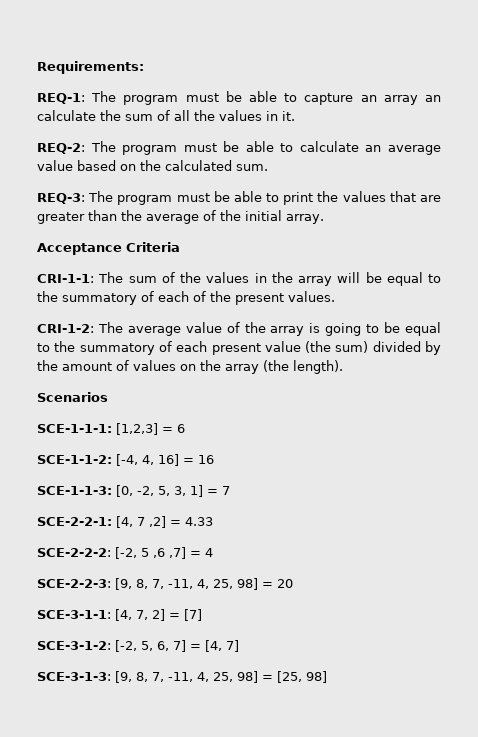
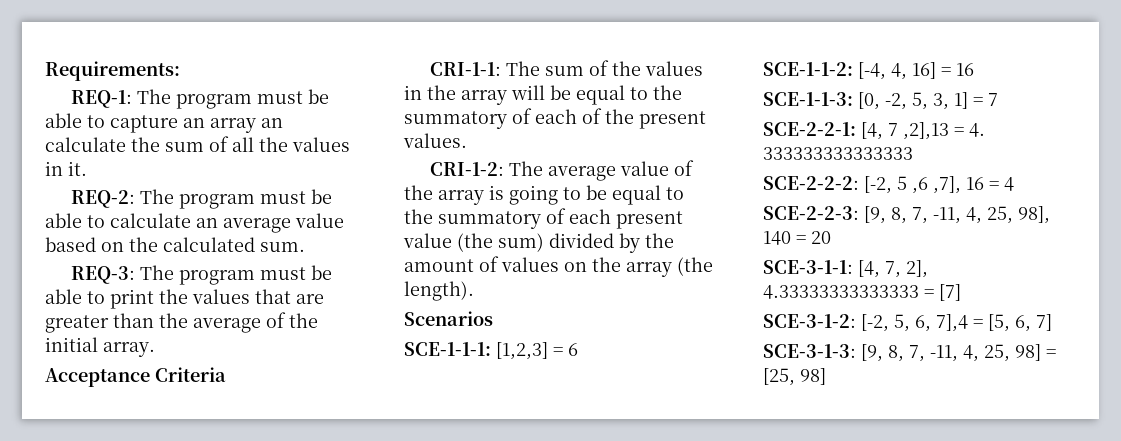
- SCE-2-2-1: [4, 7 ,2] = 4.33
+ SCE-2-2-1: [4, 7 ,2],13 = 4. 333333333333333
- SCE-2-2-2: [-2, 5 ,6 ,7] = 4
+ SCE-2-2-2: [-2, 5 ,6 ,7], 16 = 4
- SCE-2-2-3: [9, 8, 7, -11, 4, 25, 98] = 20
+ SCE-2-2-3: [9, 8, 7, -11, 4, 25, 98], 140 = 20
- SCE-3-1-1: [4, 7, 2] = [7]
+ SCE-3-1-1: [4, 7, 2], 4.33333333333333 = [7]
- SCE-3-1-2: [-2, 5, 6, 7] = [4, 7]
+ SCE-3-1-2: [-2, 5, 6, 7],4 = [5, 6, 7]

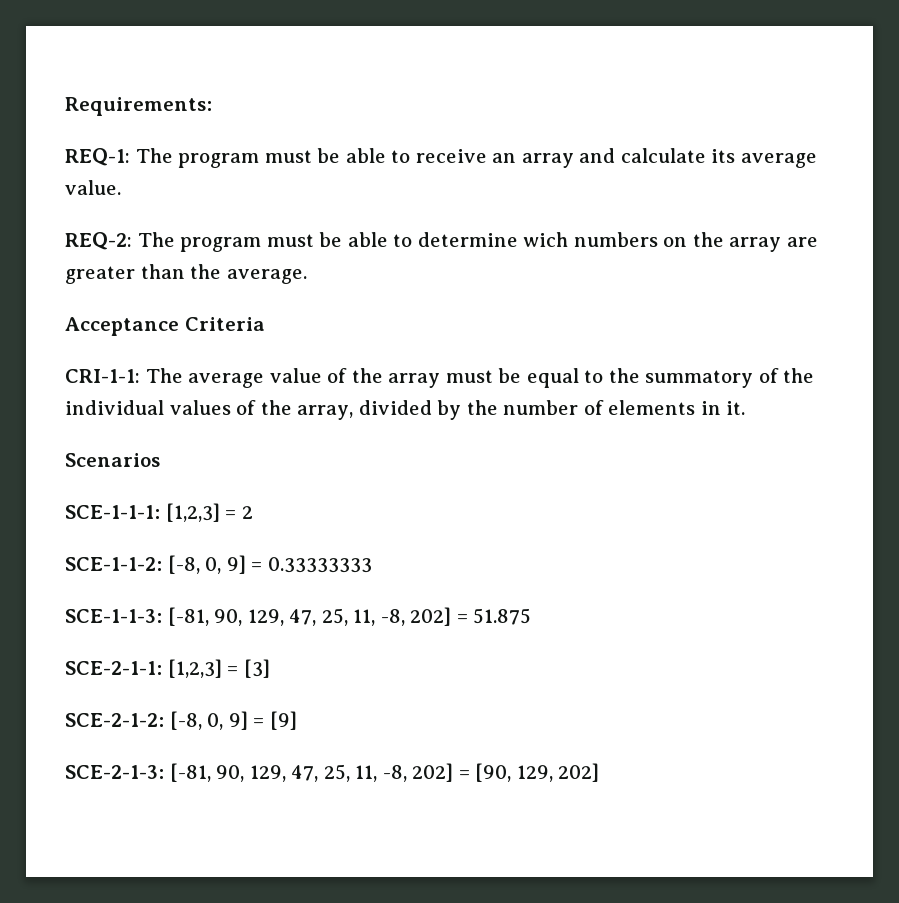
- REQ-1: The program must be able to capture an array an calculate the sum of all the values in it.
+ REQ-1: The program must be able to receive an array and calculate its average value.
- REQ-2: The program must be able to calculate an average value based on the calculated sum.
- REQ-3: The program must be able to print the values that are greater than the average of the initial array.
+ REQ-2: The program must be able to determine wich numbers on the array are greater than the average.
  Acceptance Criteria
- CRI-1-1: The sum of the values in the array will be equal to the summatory of each of the present values.
- CRI-1-2: The average value of the array is going to be equal to the summatory of each present value (the sum) divided by the amount of values on the array (the length).
+ CRI-1-1: The average value of the array must be equal to the summatory of the individual values of the array, divided by the number of elements in it.
- SCE-1-1-1: [1,2,3] = 6
+ SCE-1-1-1: [1,2,3] = 2
- SCE-1-1-2: [-4, 4, 16] = 16
- SCE-1-1-3: [0, -2, 5, 3, 1] = 7
- SCE-2-2-1: [4, 7 ,2],13 = 4. 333333333333333
- SCE-2-2-2: [-2, 5 ,6 ,7], 16 = 4
- SCE-2-2-3: [9, 8, 7, -11, 4, 25, 98], 140 = 20
- SCE-3-1-1: [4, 7, 2], 4.33333333333333 = [7]
- SCE-3-1-2: [-2, 5, 6, 7],4 = [5, 6, 7]
- SCE-3-1-3: [9, 8, 7, -11, 4, 25, 98] = [25, 98]
+ SCE-1-1-2: [-8, 0, 9] = 0.33333333
+ SCE-1-1-3: [-81, 90, 129, 47, 25, 11, -8, 202] = 51.875
+ SCE-2-1-1: [1,2,3] = [3]
+ SCE-2-1-2: [-8, 0, 9] = [9]
+ SCE-2-1-3: [-81, 90, 129, 47, 25, 11, -8, 202] = [90, 129, 202]

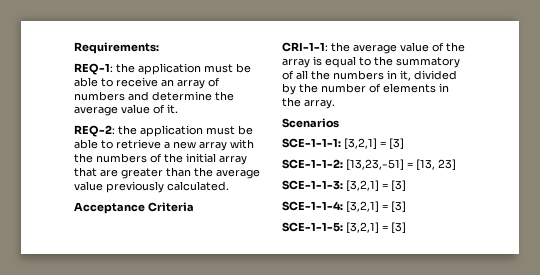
- REQ-1: The program must be able to receive an array and calculate its average value.
+ REQ-1: the application must be able to receive an array of numbers and determine the average value of it.
- REQ-2: The program must be able to determine wich numbers on the array are greater than the average.
+ REQ-2: the application must be able to retrieve a new array with the numbers of the initial array that are greater than the average value previously calculated.
- CRI-1-1: The average value of the array must be equal to the summatory of the individual values of the array, divided by the number of elements in it.
+ CRI-1-1: the average value of the array is equal to the summatory of all the numbers in it, divided by the number of elements in the array.
- SCE-1-1-1: [1,2,3] = 2
- SCE-1-1-2: [-8, 0, 9] = 0.33333333
- SCE-1-1-3: [-81, 90, 129, 47, 25, 11, -8, 202] = 51.875
- SCE-2-1-1: [1,2,3] = [3]
- SCE-2-1-2: [-8, 0, 9] = [9]
- SCE-2-1-3: [-81, 90, 129, 47, 25, 11, -8, 202] = [90, 129, 202]
+ SCE-1-1-1: [3,2,1] = [3]
+ SCE-1-1-2: [13,23,-51] = [13, 23]
+ SCE-1-1-3: [3,2,1] = [3]
+ SCE-1-1-4: [3,2,1] = [3]
+ SCE-1-1-5: [3,2,1] = [3]

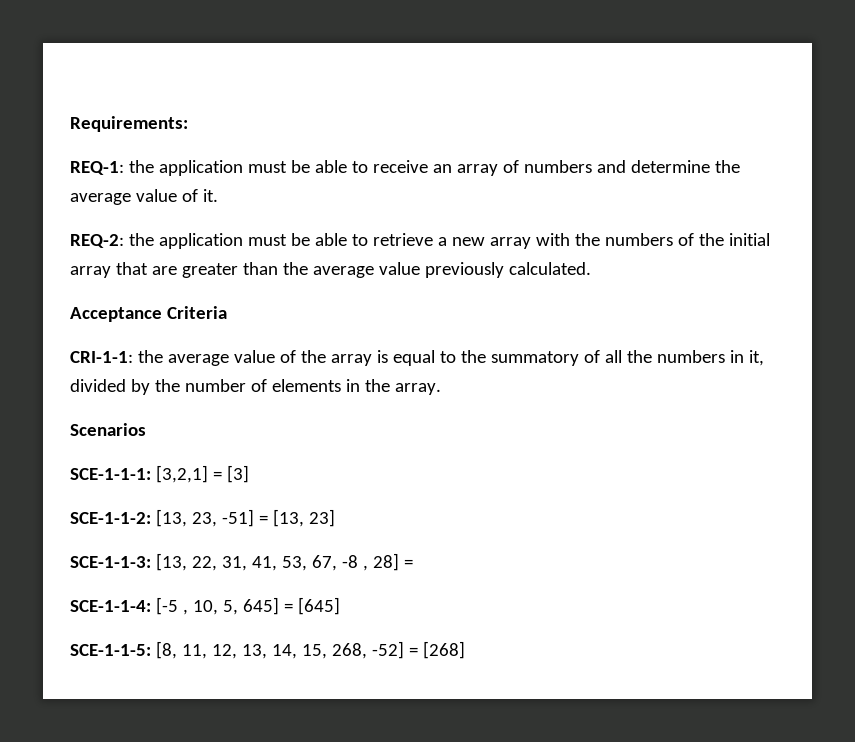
- SCE-1-1-2: [13,23,-51] = [13, 23]
+ SCE-1-1-2: [13, 23, -51] = [13, 23]
- SCE-1-1-3: [3,2,1] = [3]
+ SCE-1-1-3: [13, 22, 31, 41, 53, 67, -8 , 28] =
- SCE-1-1-4: [3,2,1] = [3]
- SCE-1-1-5: [3,2,1] = [3]
+ SCE-1-1-4: [-5 , 10, 5, 645] = [645]
+ SCE-1-1-5: [8, 11, 12, 13, 14, 15, 268, -52] = [268]

